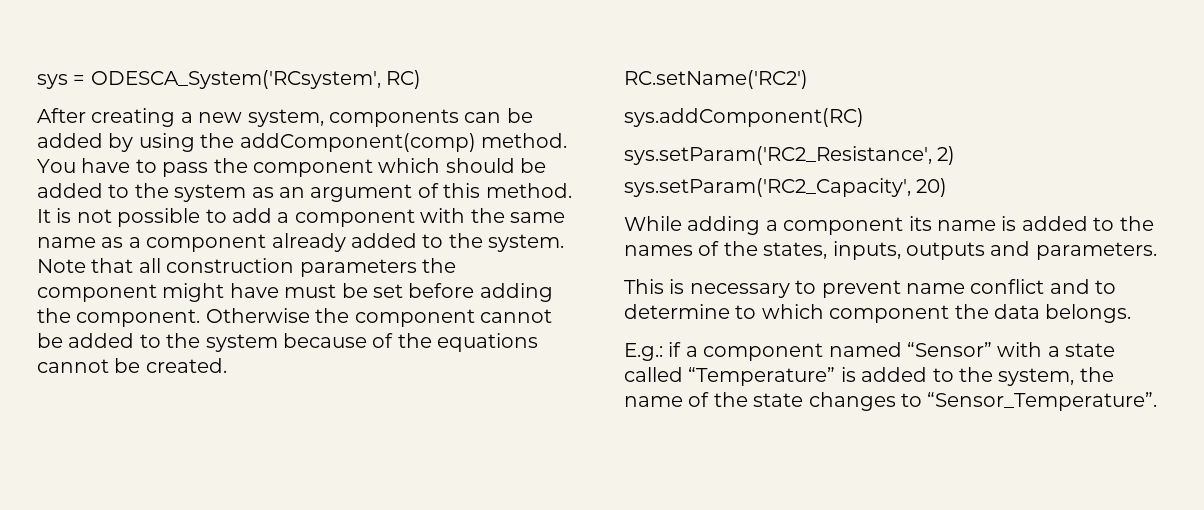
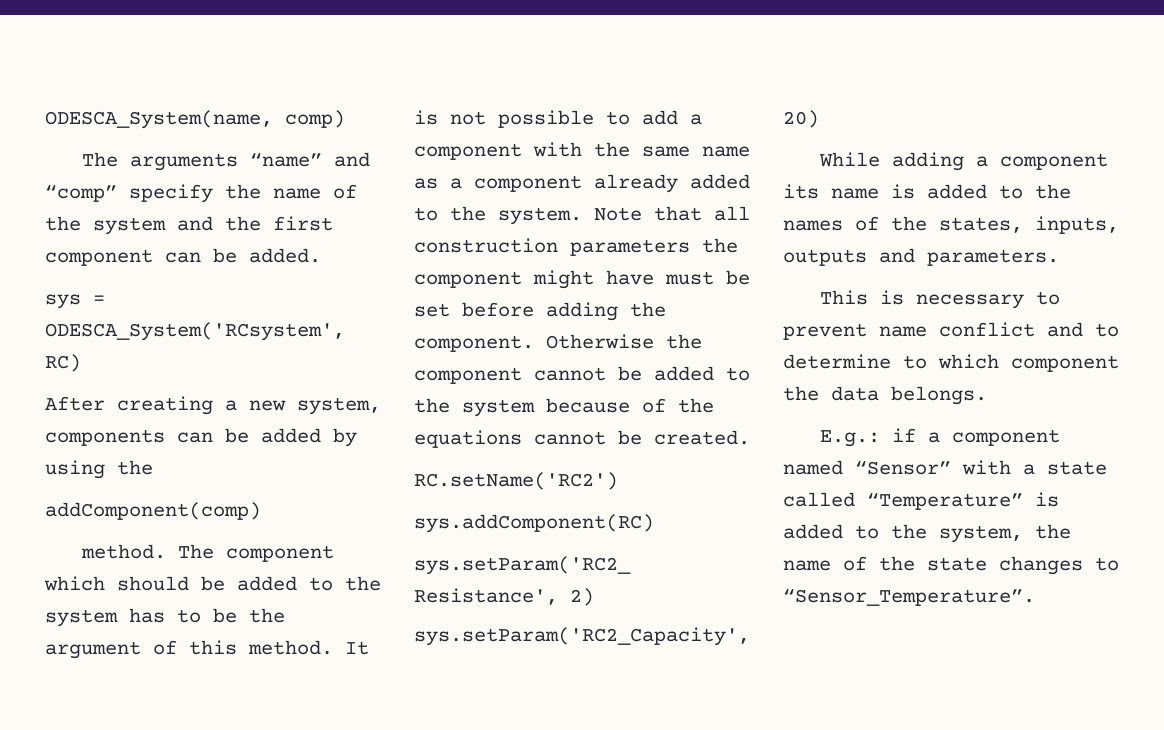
+ ODESCA_System(name, comp)
+ The arguments “name” and “comp” specify the name of the system and the first component can be added.
- After creating a new system, components can be added by using the addComponent(comp) method. You have to pass the component which should be added to the system as an argument of this method.
+ After creating a new system, components can be added by using the
+ addComponent(comp)
+ method. The component which should be added to the system has to be the argument of this method.

